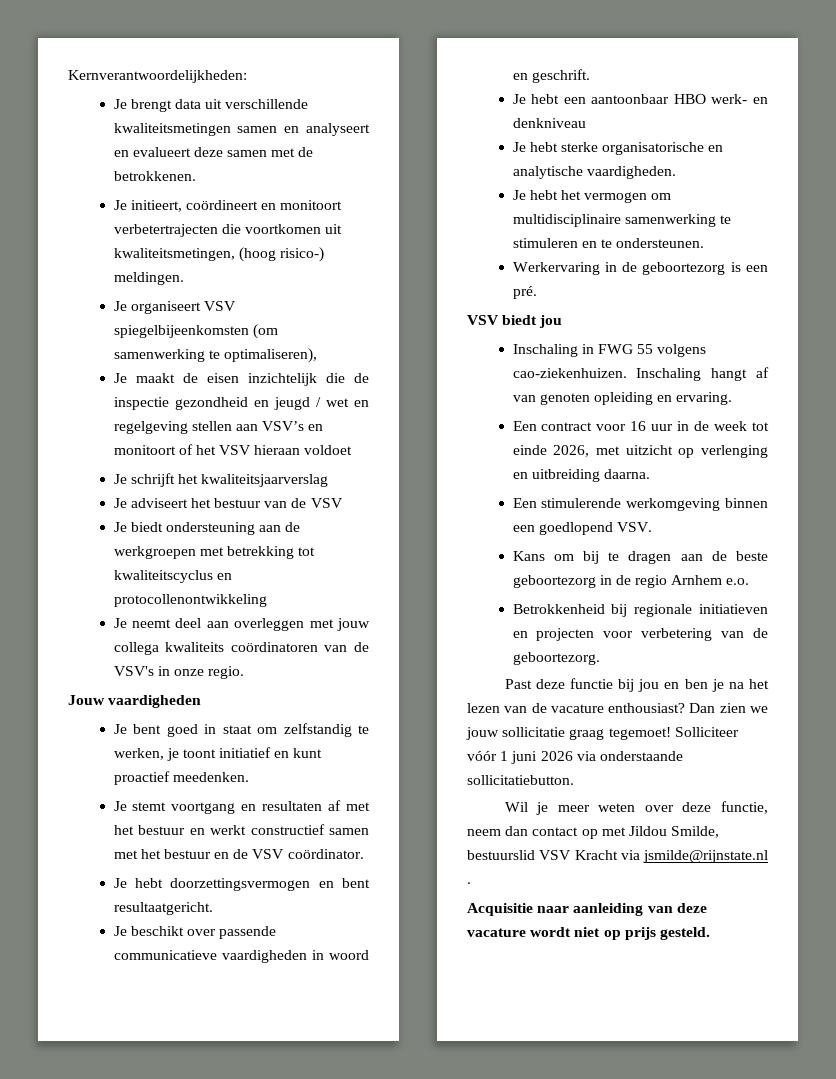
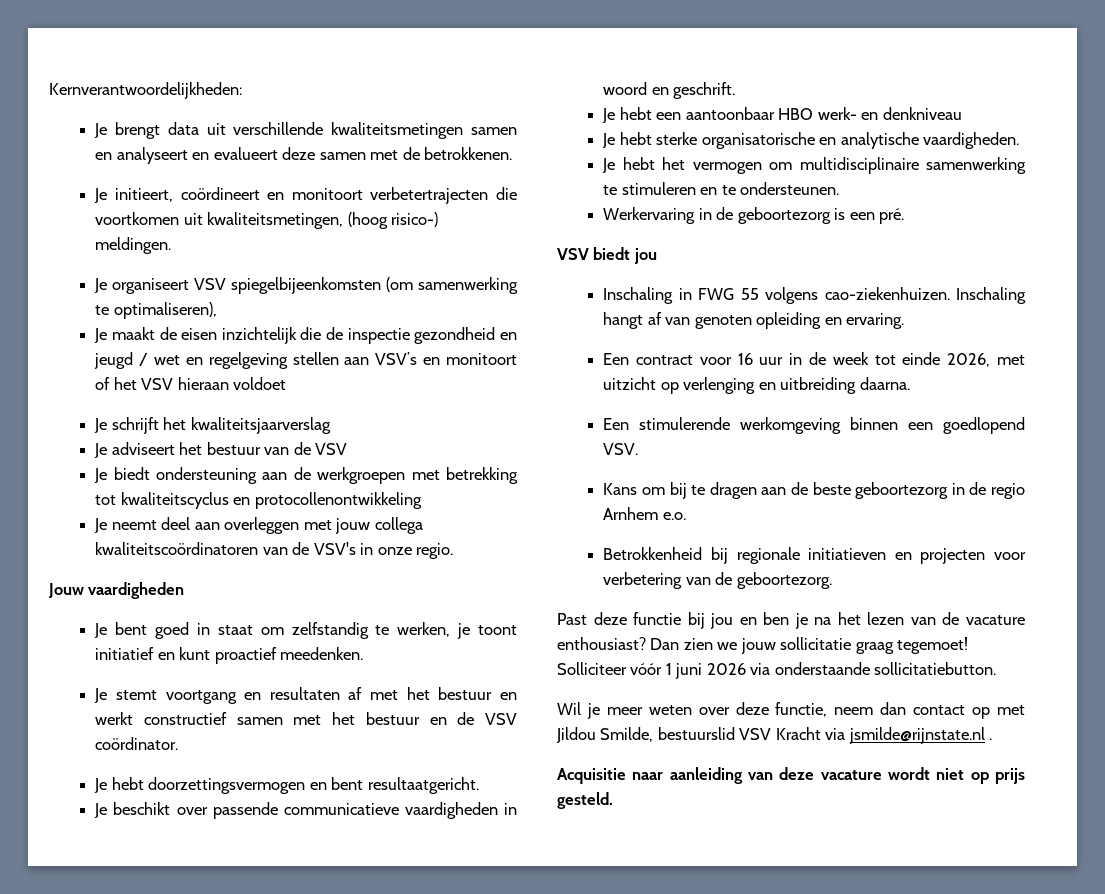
- Je neemt deel aan overleggen met jouw collega kwaliteits coördinatoren van de VSV's in onze regio.
+ Je neemt deel aan overleggen met jouw collega kwaliteitscoördinatoren van de VSV's in onze regio.

